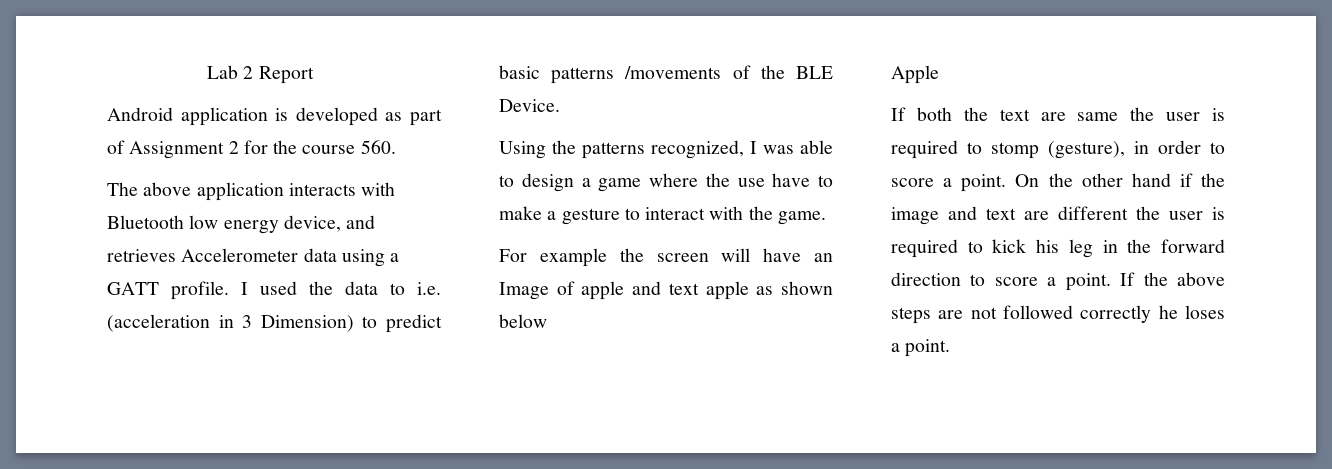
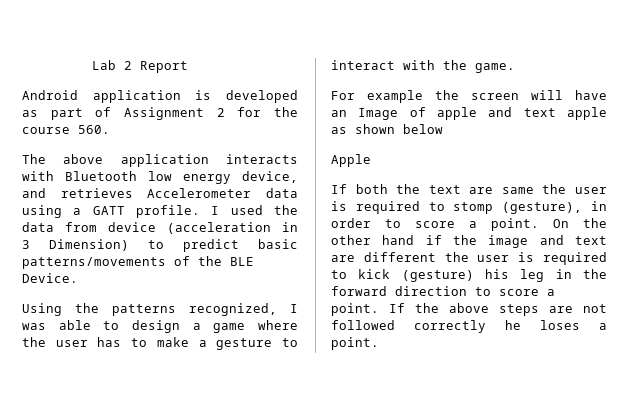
- I used the data to i.e. (acceleration in 3 Dimension) to predict basic patterns /movements of the BLE Device.
+ I used the data from device (acceleration in 3 Dimension) to predict basic patterns/movements of the BLE Device.
- Using the patterns recognized, I was able to design a game where the use have to make a gesture to interact with the game.
+ Using the patterns recognized, I was able to design a game where the user has to make a gesture to interact with the game.
- On the other hand if the image and text are different the user is required to kick his leg in the forward direction to score a point.
+ On the other hand if the image and text are different the user is required to kick (gesture) his leg in the forward direction to score a point.

